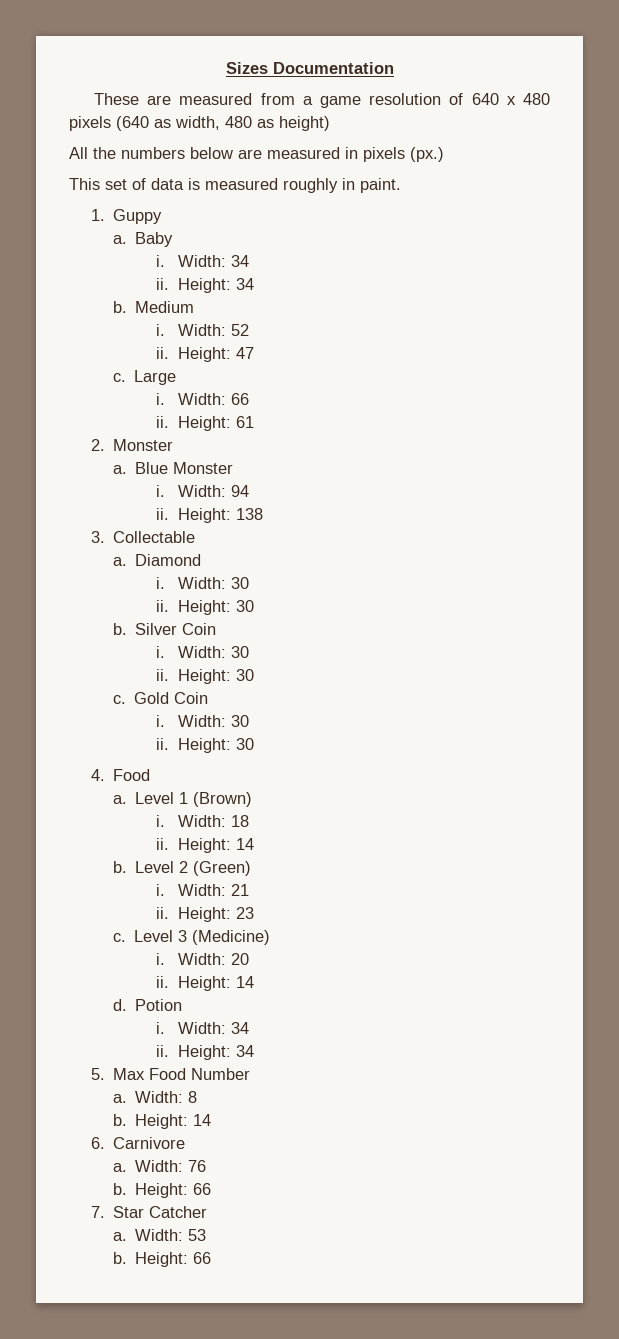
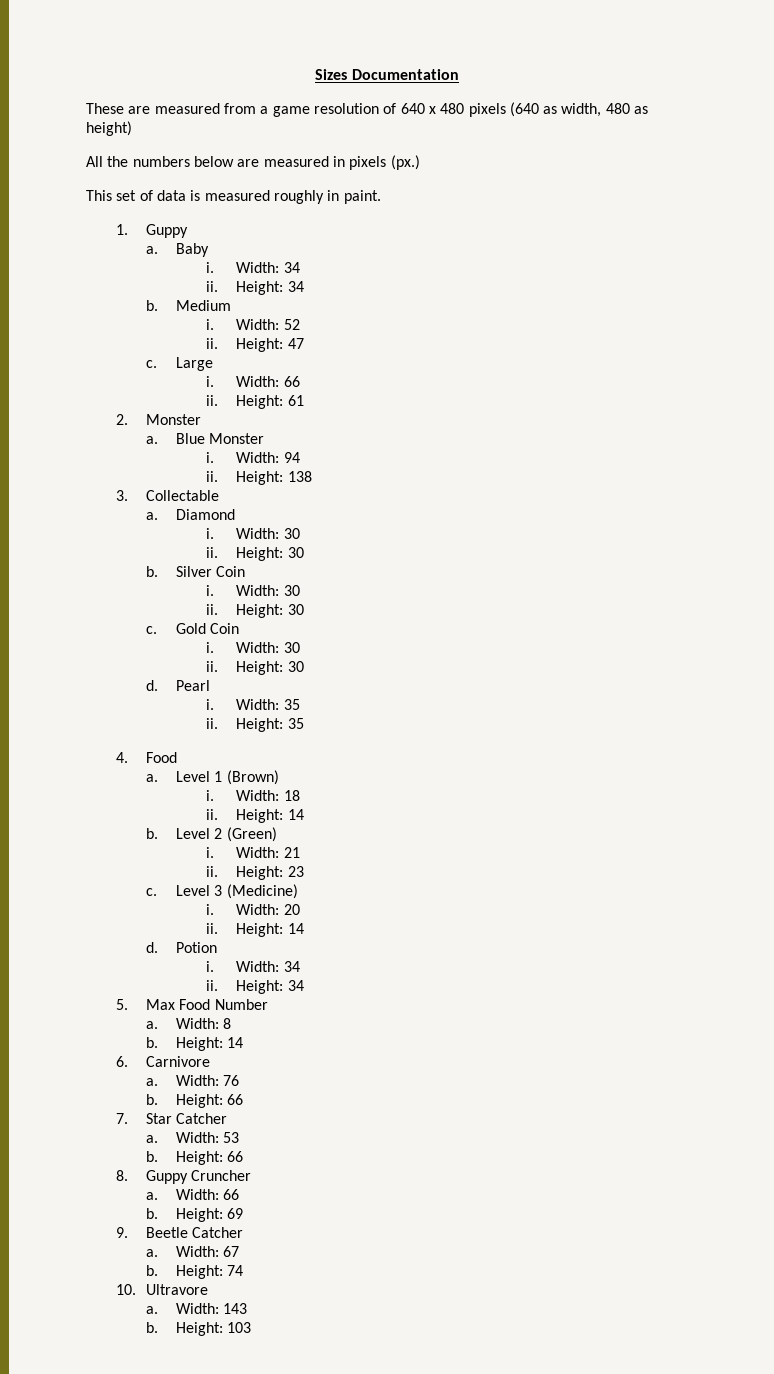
+ d. Pearl
+ i. Width: 35
+ ii. Height: 35
+ 8. Guppy Cruncher
+ a. Width: 66
+ b. Height: 69
+ 9. Beetle Catcher
+ a. Width: 67
+ b. Height: 74
+ 10. Ultravore
+ a. Width: 143
+ b. Height: 103

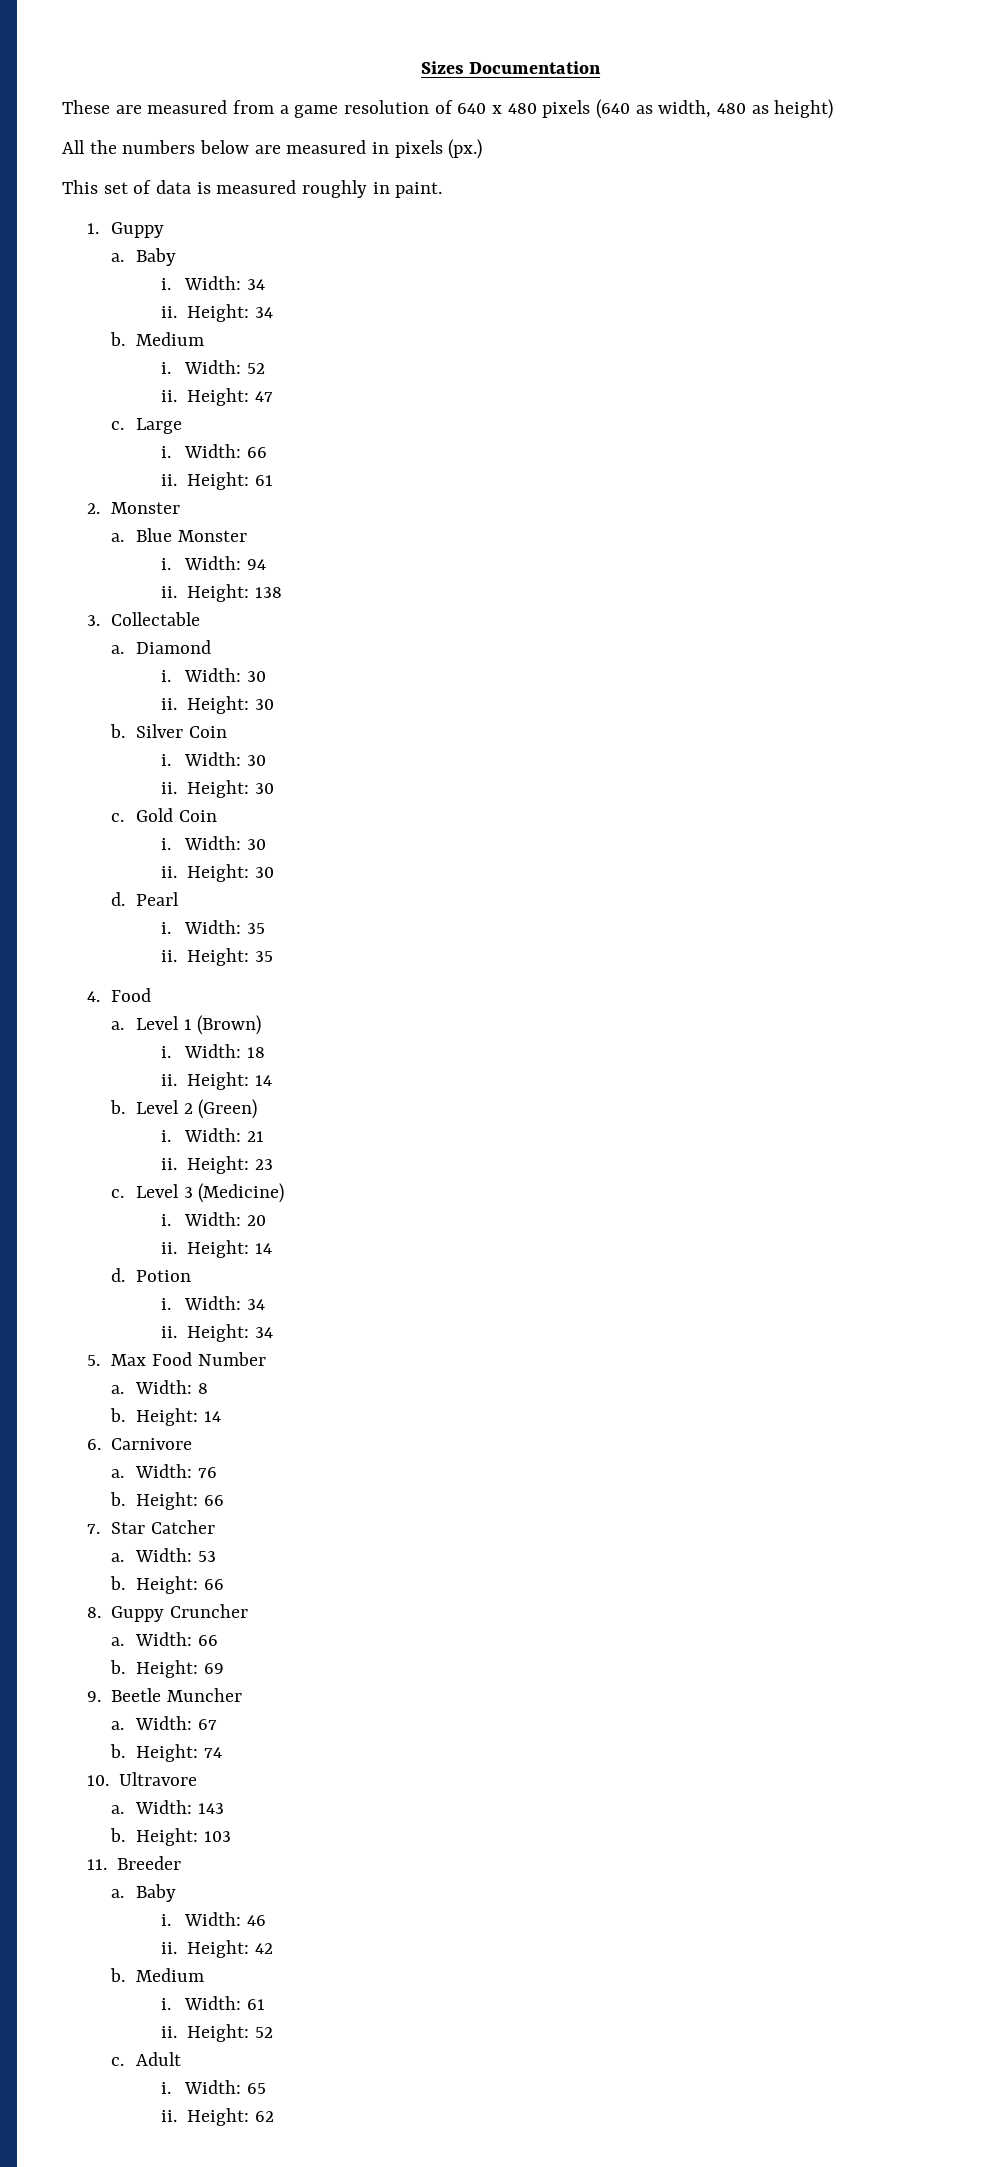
- 9. Beetle Catcher
+ 9. Beetle Muncher
+ 11. Breeder
+ a. Baby
+ i. Width: 46
+ ii. Height: 42
+ b. Medium
+ i. Width: 61
+ ii. Height: 52
+ c. Adult
+ i. Width: 65
+ ii. Height: 62

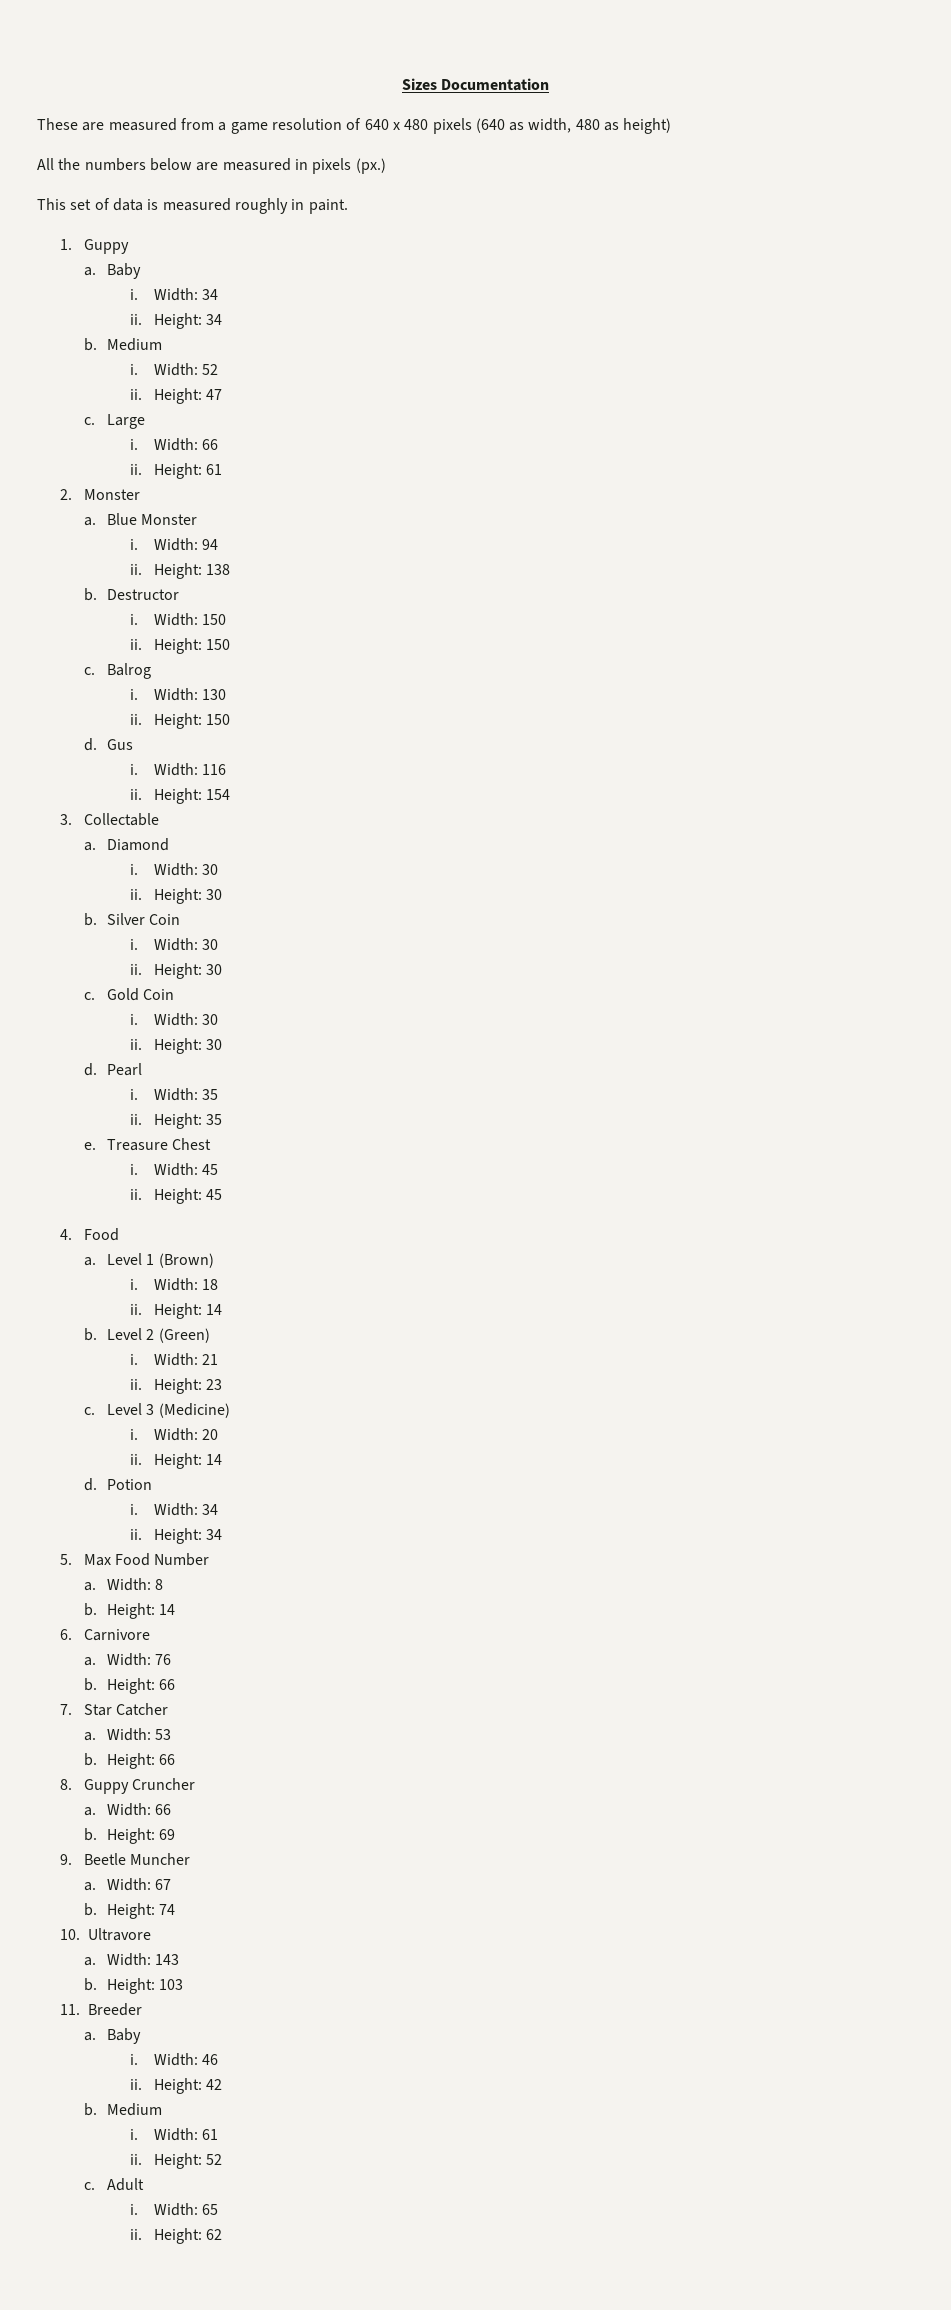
+ b. Destructor
+ i. Width: 150
+ ii. Height: 150
+ c. Balrog
+ i. Width: 130
+ ii. Height: 150
+ d. Gus
+ i. Width: 116
+ ii. Height: 154
+ e. Treasure Chest
+ i. Width: 45
+ ii. Height: 45

